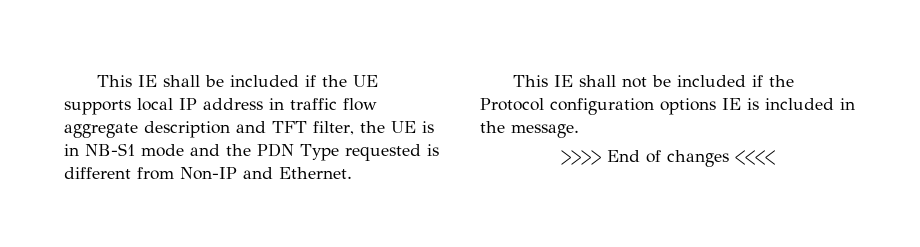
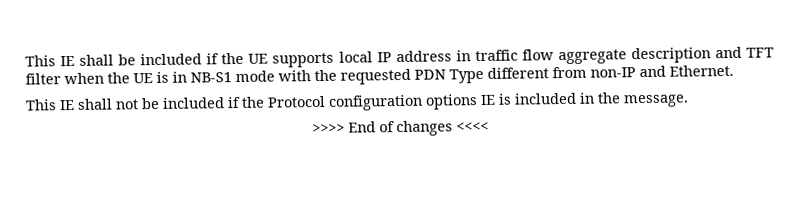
- This IE shall be included if the UE supports local IP address in traffic flow aggregate description and TFT filter, the UE is in NB-S1 mode and the PDN Type requested is different from Non-IP and Ethernet.
+ This IE shall be included if the UE supports local IP address in traffic flow aggregate description and TFT filter when the UE is in NB-S1 mode with the requested PDN Type different from non-IP and Ethernet.

